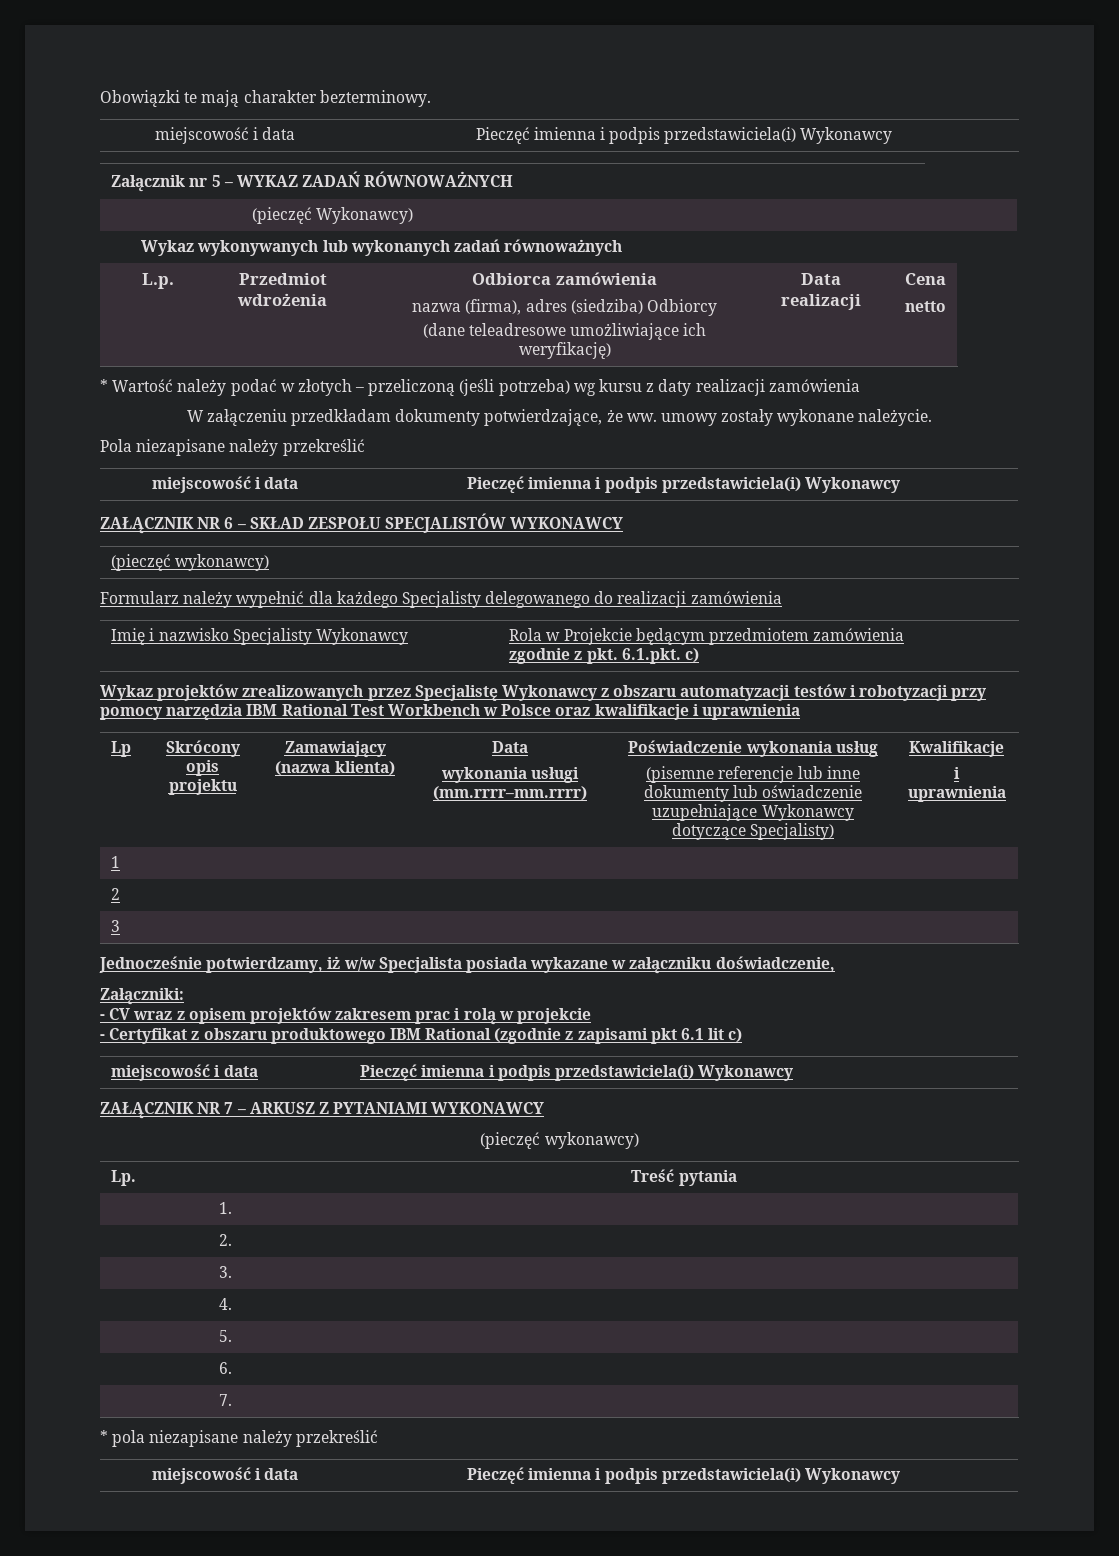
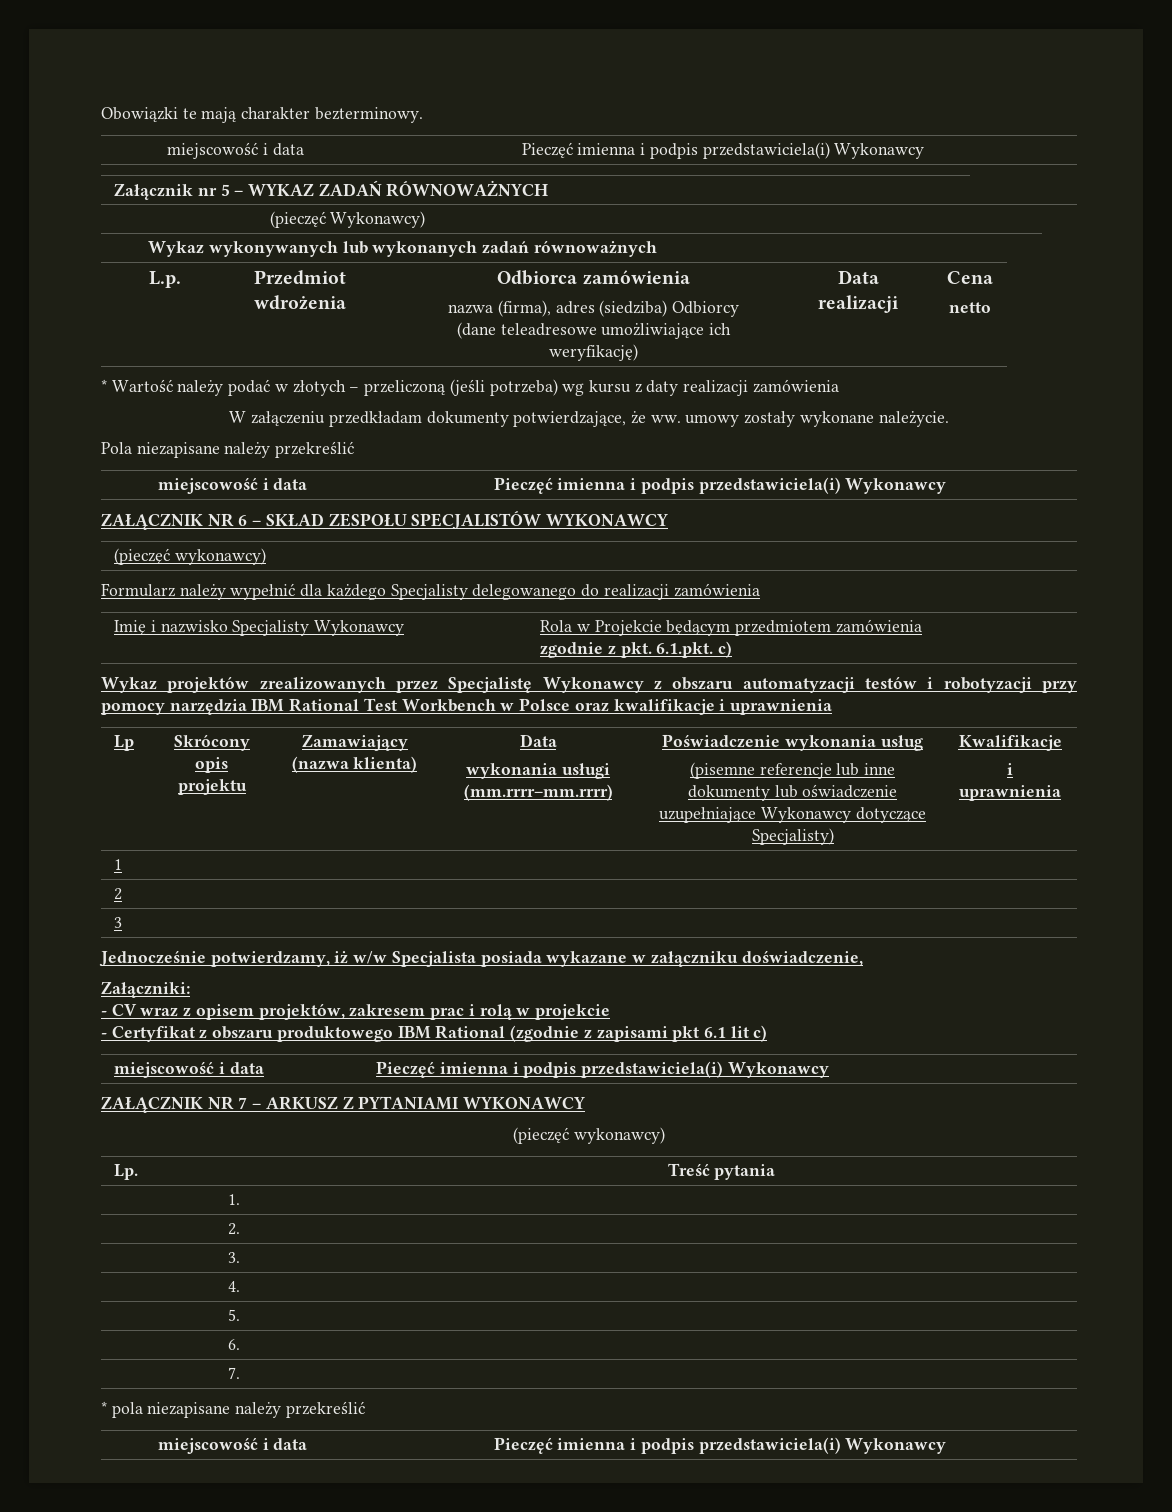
- - CV wraz z opisem projektów zakresem prac i rolą w projekcie
+ - CV wraz z opisem projektów, zakresem prac i rolą w projekcie

